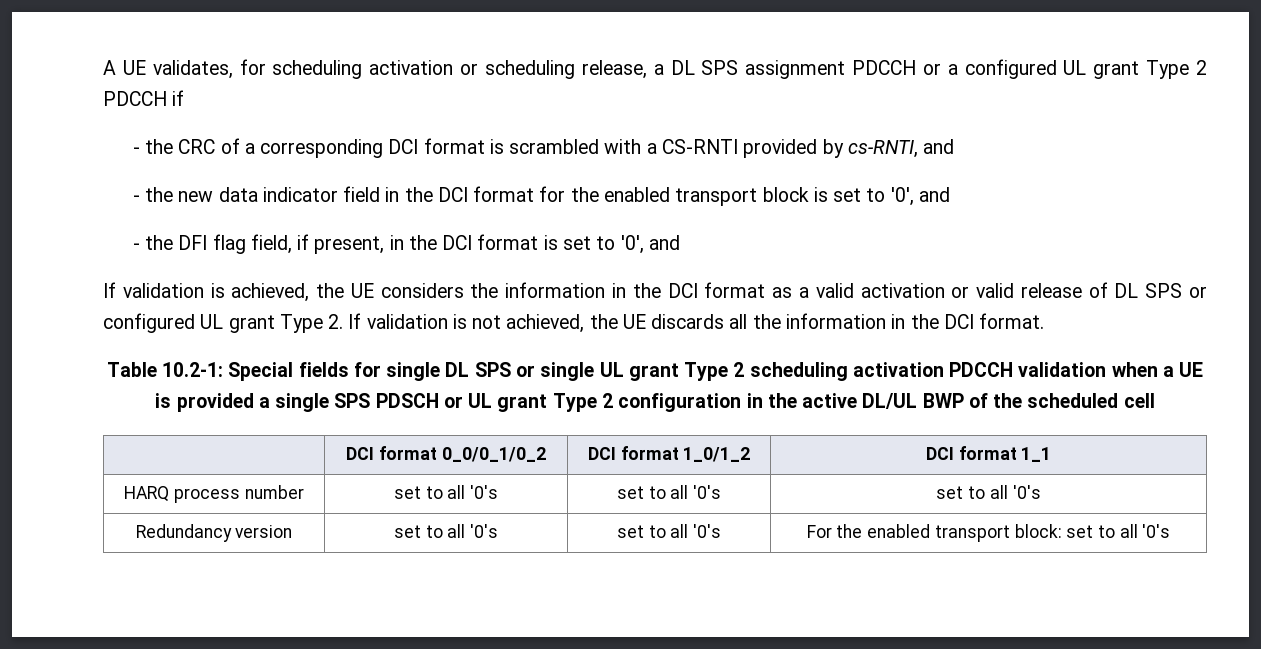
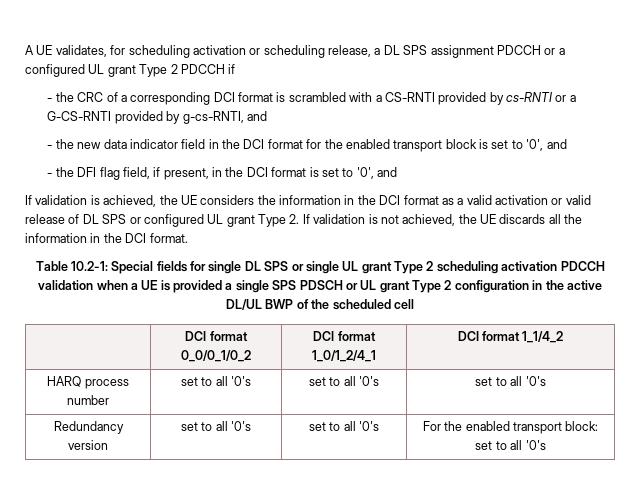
- - the CRC of a corresponding DCI format is scrambled with a CS-RNTI provided by cs-RNTI, and
+ - the CRC of a corresponding DCI format is scrambled with a CS-RNTI provided by cs-RNTI or a G-CS-RNTI provided by g-cs-RNTI, and
- | DCI format 0_0/0_1/0_2 | DCI format 1_0/1_2 | DCI format 1_1
+ | DCI format 0_0/0_1/0_2 | DCI format 1_0/1_2/4_1 | DCI format 1_1/4_2

